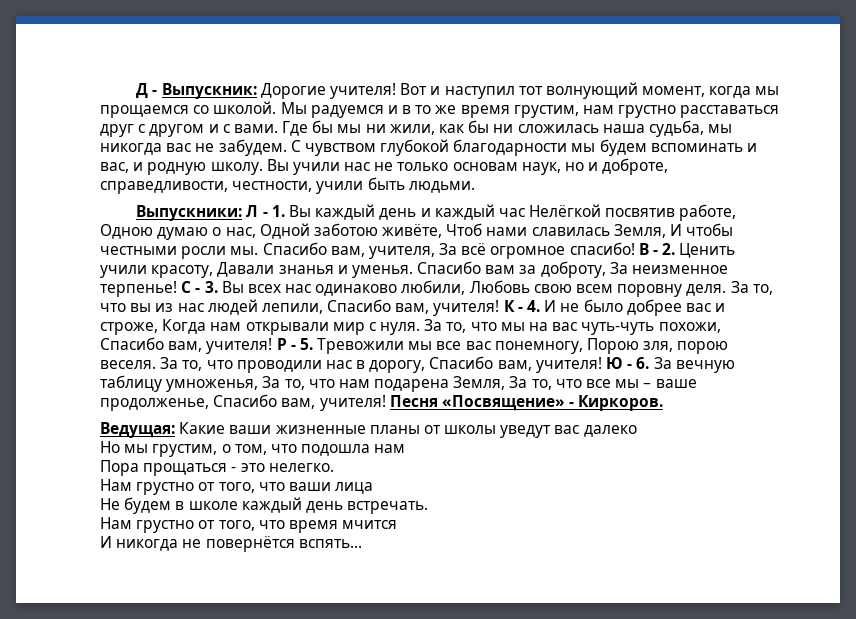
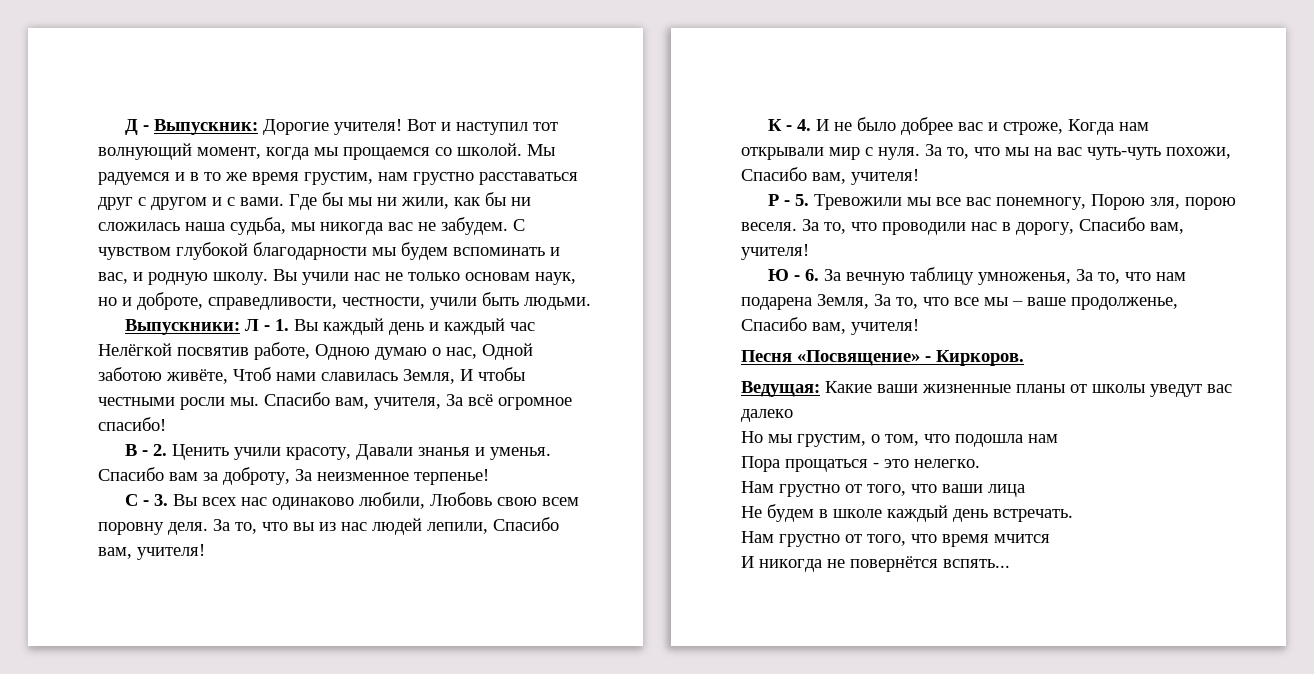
- Спасибо вам, учителя, За всё огромное спасибо! В - 2. Ценить учили красоту, Давали знанья и уменья.
+ Спасибо вам, учителя, За всё огромное спасибо!
+ В - 2. Ценить учили красоту, Давали знанья и уменья.
- Спасибо вам за доброту, За неизменное терпенье! С - 3. Вы всех нас одинаково любили, Любовь свою всем поровну деля.
+ Спасибо вам за доброту, За неизменное терпенье!
+ С - 3. Вы всех нас одинаково любили, Любовь свою всем поровну деля.
- За то, что вы из нас людей лепили, Спасибо вам, учителя! К - 4. И не было добрее вас и строже, Когда нам открывали мир с нуля.
+ За то, что вы из нас людей лепили, Спасибо вам, учителя!
+ К - 4. И не было добрее вас и строже, Когда нам открывали мир с нуля.
- За то, что мы на вас чуть-чуть похожи, Спасибо вам, учителя! Р - 5. Тревожили мы все вас понемногу, Порою зля, порою веселя.
+ За то, что мы на вас чуть-чуть похожи, Спасибо вам, учителя!
+ Р - 5. Тревожили мы все вас понемногу, Порою зля, порою веселя.
- За то, что проводили нас в дорогу, Спасибо вам, учителя! Ю - 6. За вечную таблицу умноженья, За то, что нам подарена Земля, За то, что все мы – ваше продолженье, Спасибо вам, учителя! Песня «Посвящение» - Киркоров.
+ За то, что проводили нас в дорогу, Спасибо вам, учителя!
+ Ю - 6. За вечную таблицу умноженья, За то, что нам подарена Земля, За то, что все мы – ваше продолженье, Спасибо вам, учителя!
+ Песня «Посвящение» - Киркоров.

